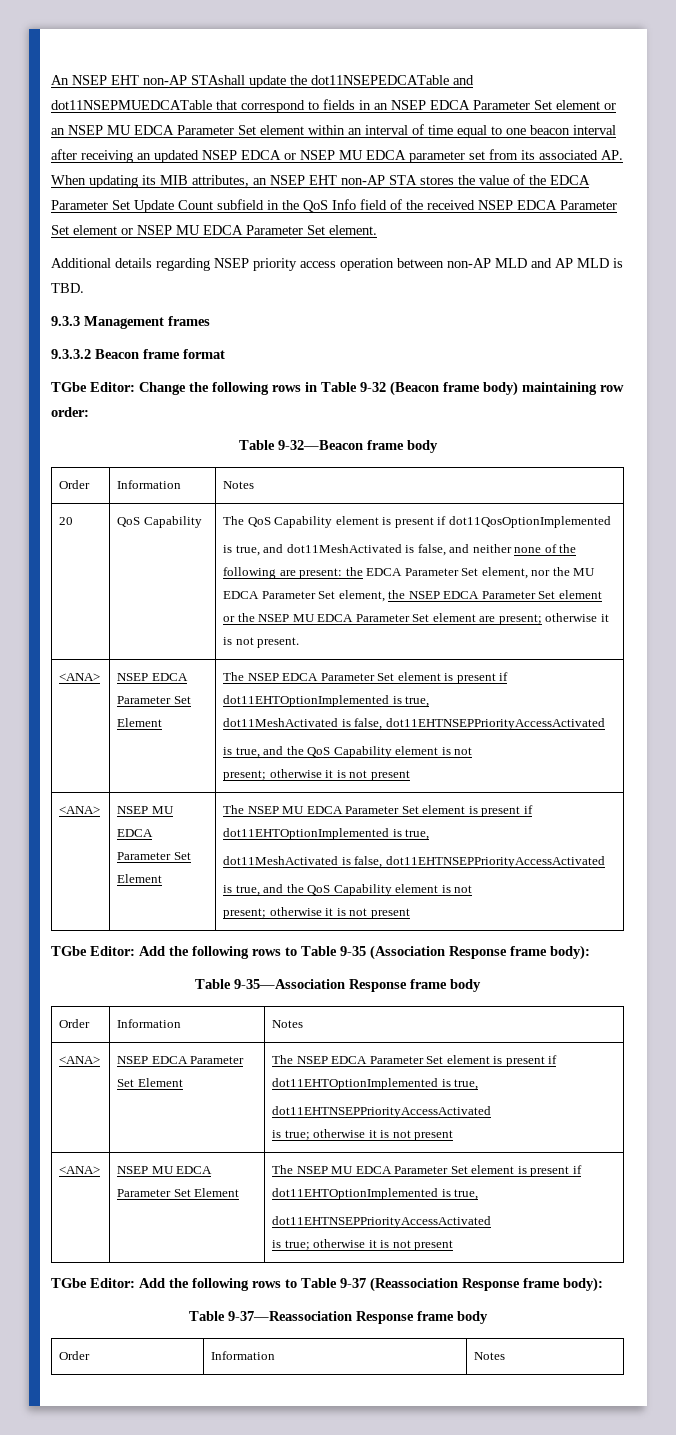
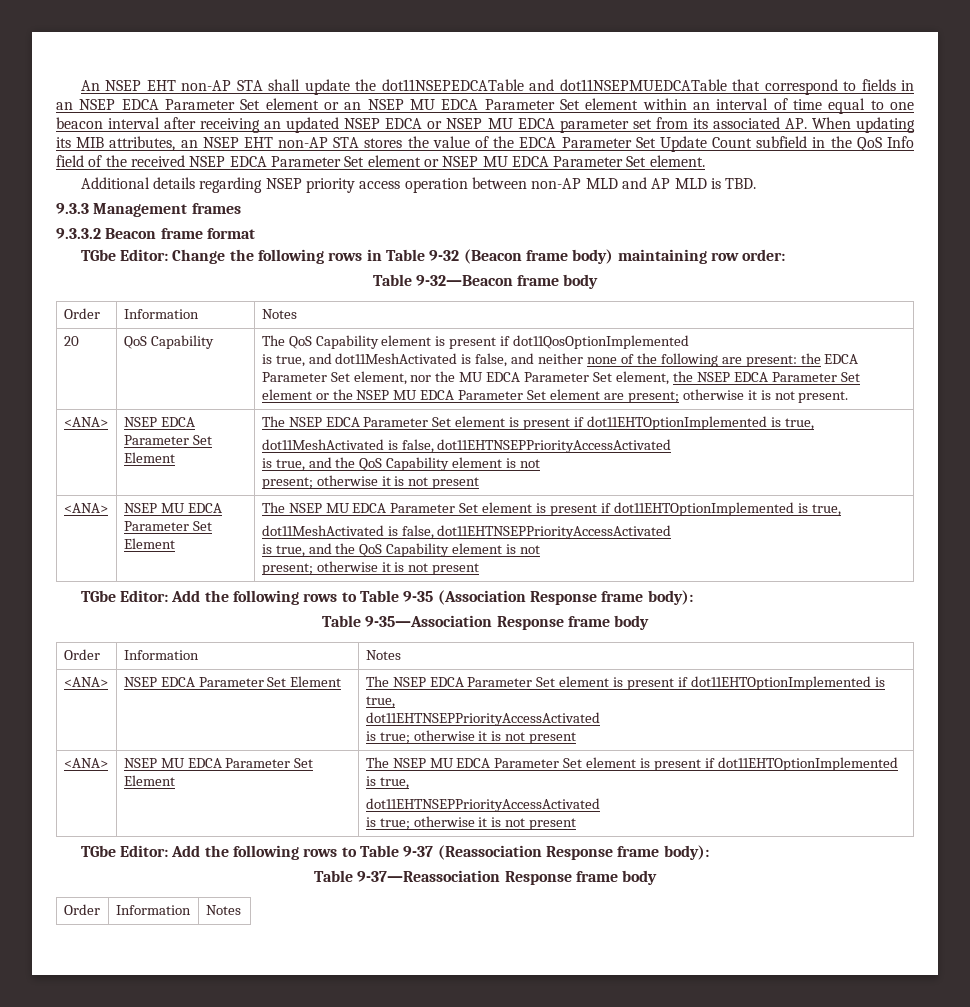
- An NSEP EHT non-AP STAshall update the dot11NSEPEDCATable and dot11NSEPMUEDCATable that correspond to fields in an NSEP EDCA Parameter Set element or an NSEP MU EDCA Parameter Set element within an interval of time equal to one beacon interval after receiving an updated NSEP EDCA or NSEP MU EDCA parameter set from its associated AP. When updating its MIB attributes, an NSEP EHT non-AP STA stores the value of the EDCA Parameter Set Update Count subfield in the QoS Info field of the received NSEP EDCA Parameter Set element or NSEP MU EDCA Parameter Set element.
+ An NSEP EHT non-AP STA shall update the dot11NSEPEDCATable and dot11NSEPMUEDCATable that correspond to fields in an NSEP EDCA Parameter Set element or an NSEP MU EDCA Parameter Set element within an interval of time equal to one beacon interval after receiving an updated NSEP EDCA or NSEP MU EDCA parameter set from its associated AP. When updating its MIB attributes, an NSEP EHT non-AP STA stores the value of the EDCA Parameter Set Update Count subfield in the QoS Info field of the received NSEP EDCA Parameter Set element or NSEP MU EDCA Parameter Set element.

